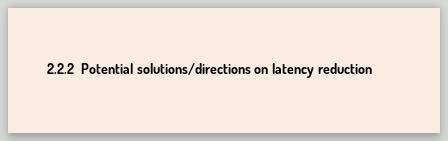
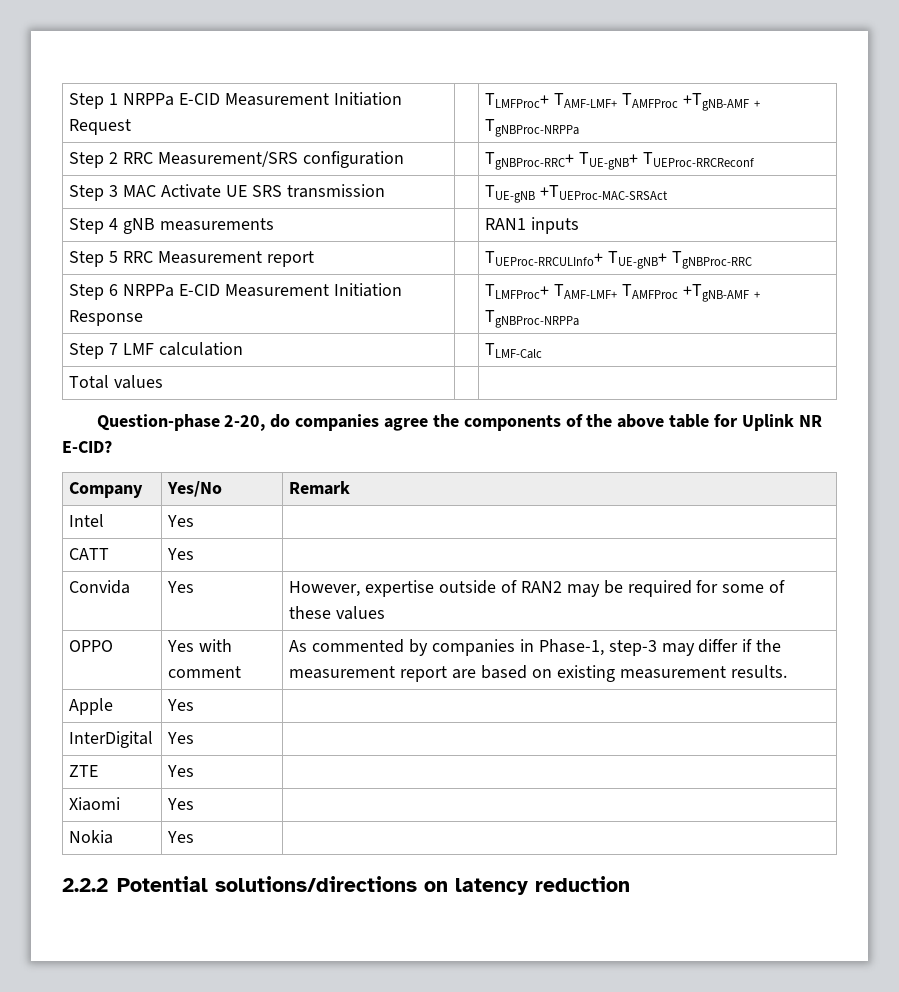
+ Step 1 NRPPa E-CID Measurement Initiation Request | | TLMFProc+ TAMF-LMF+ TAMFProc +TgNB-AMF + TgNBProc-NRPPa
+ Step 2 RRC Measurement/SRS configuration | | TgNBProc-RRC+ TUE-gNB+ TUEProc-RRCReconf
+ Step 3 MAC Activate UE SRS transmission | | TUE-gNB +TUEProc-MAC-SRSAct
+ Step 4 gNB measurements | | RAN1 inputs
+ Step 5 RRC Measurement report | | TUEProc-RRCULInfo+ TUE-gNB+ TgNBProc-RRC
+ Step 6 NRPPa E-CID Measurement Initiation Response | | TLMFProc+ TAMF-LMF+ TAMFProc +TgNB-AMF + TgNBProc-NRPPa
+ Step 7 LMF calculation | | TLMF-Calc
+ Total values | |
+ Question-phase 2-20, do companies agree the components of the above table for Uplink NR E-CID?
+ Company | Yes/No | Remark
+ Intel | Yes |
+ CATT | Yes |
+ Convida | Yes | However, expertise outside of RAN2 may be required for some of these values
+ OPPO | Yes with comment | As commented by companies in Phase-1, step-3 may differ if the measurement report are based on existing measurement results.
+ Apple | Yes |
+ InterDigital | Yes |
+ ZTE | Yes |
+ Xiaomi | Yes |
+ Nokia | Yes |

